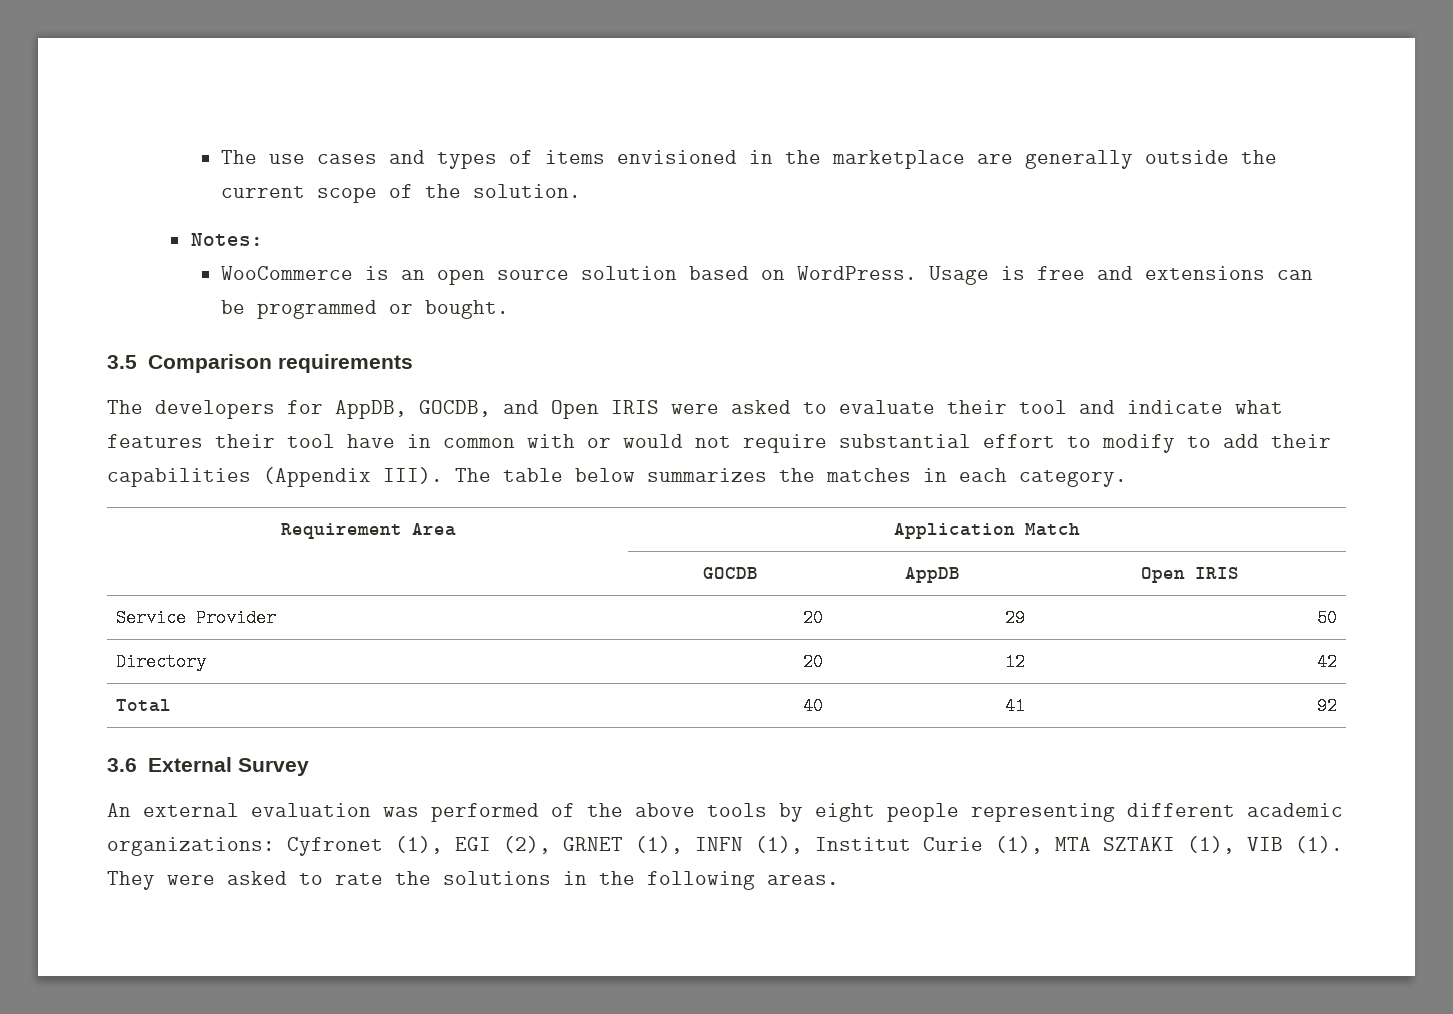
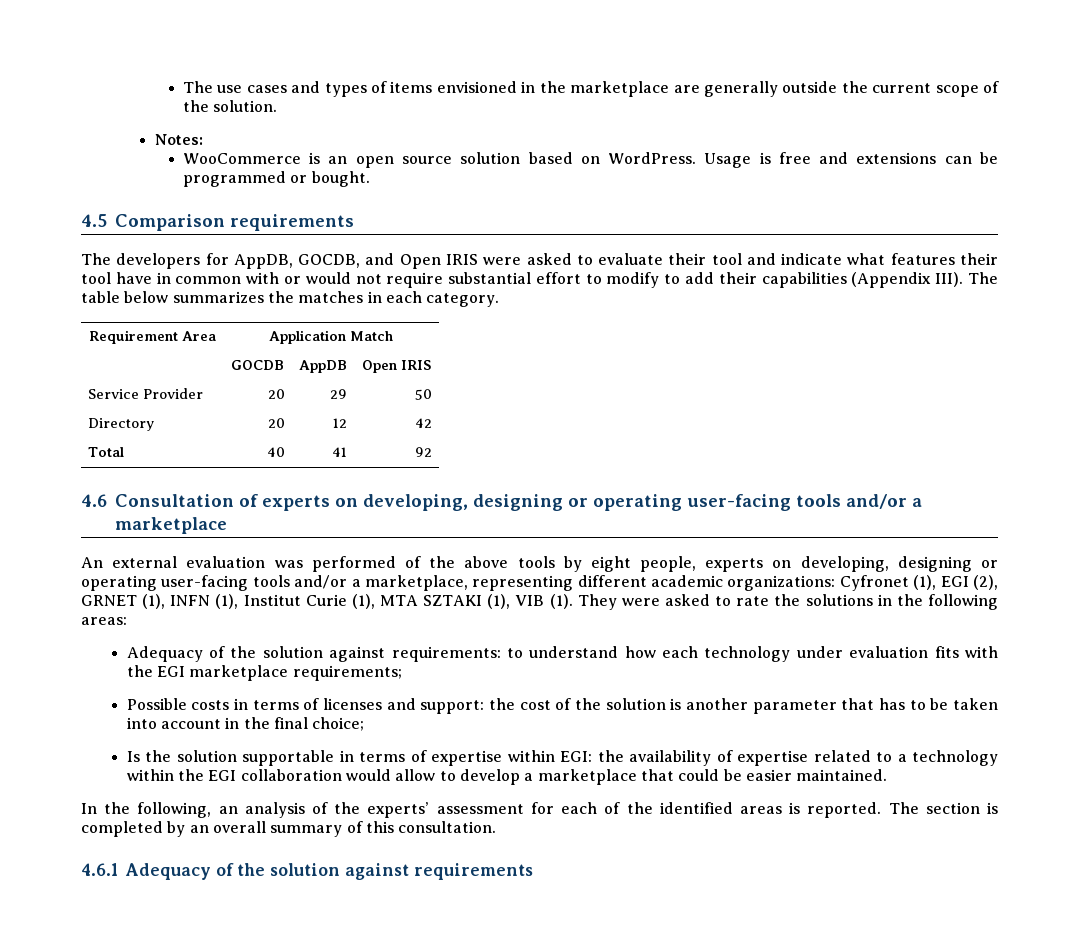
- 3.5 Comparison requirements
+ 4.5 Comparison requirements
- 3.6 External Survey
+ 4.6 Consultation of experts on developing, designing or operating user-facing tools and/or a marketplace
- An external evaluation was performed of the above tools by eight people representing different academic organizations: Cyfronet (1), EGI (2), GRNET (1), INFN (1), Institut Curie (1), MTA SZTAKI (1), VIB (1).
+ An external evaluation was performed of the above tools by eight people, experts on developing, designing or operating user-facing tools and/or a marketplace, representing different academic organizations: Cyfronet (1), EGI (2), GRNET (1), INFN (1), Institut Curie (1), MTA SZTAKI (1), VIB (1).
- They were asked to rate the solutions in the following areas.
+ They were asked to rate the solutions in the following areas:
+ Adequacy of the solution against requirements: to understand how each technology under evaluation fits with the EGI marketplace requirements;
+ Possible costs in terms of licenses and support: the cost of the solution is another parameter that has to be taken into account in the final choice;
+ Is the solution supportable in terms of expertise within EGI: the availability of expertise related to a technology within the EGI collaboration would allow to develop a marketplace that could be easier maintained.
+ In the following, an analysis of the experts’ assessment for each of the identified areas is reported. The section is completed by an overall summary of this consultation.
+ 4.6.1 Adequacy of the solution against requirements

